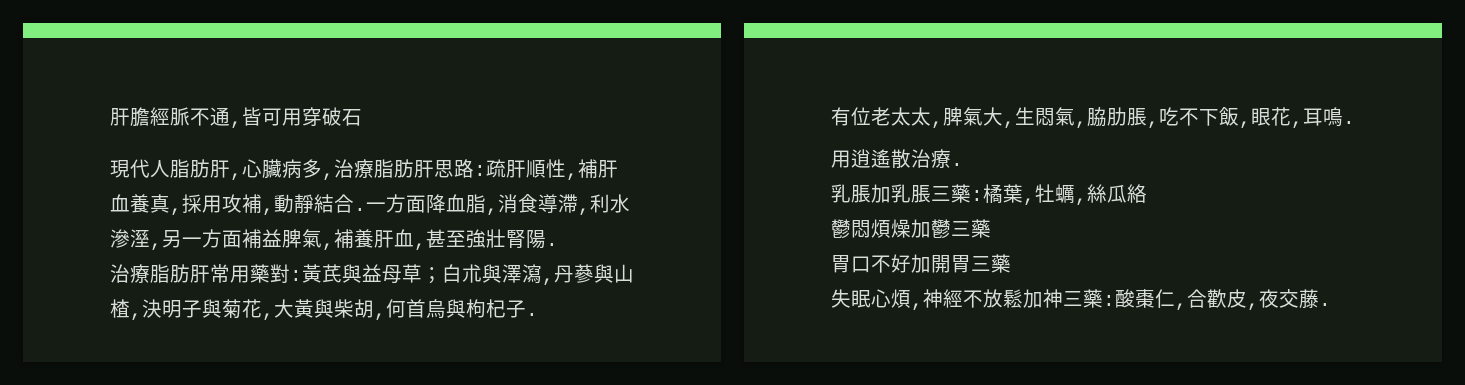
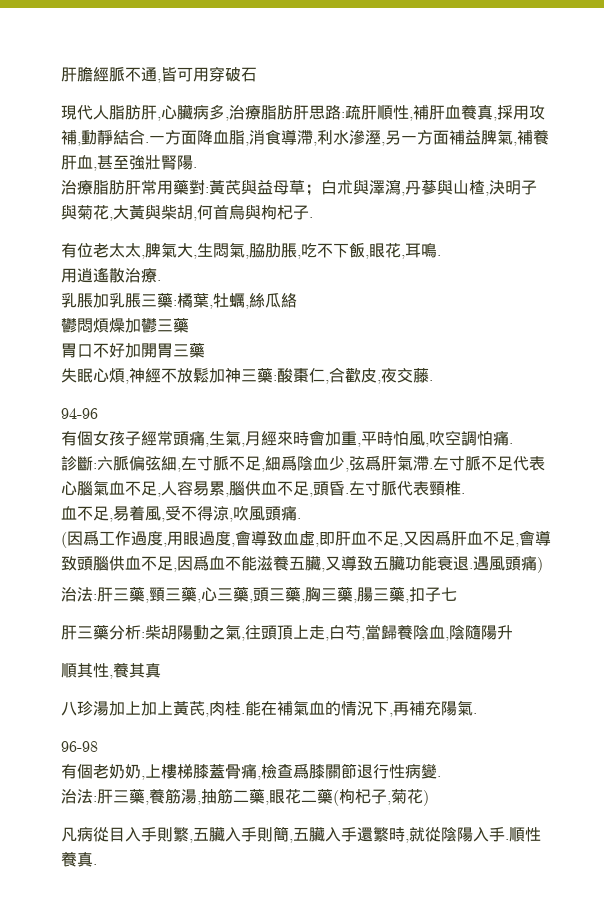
+ 94-96
+ 有個女孩子經常頭痛,生氣,月經來時會加重,平時怕風,吹空調怕痛.
+ 診斷:六脈偏弦細,左寸脈不足,細爲陰血少,弦爲肝氣滯.左寸脈不足代表心腦氣血不足,人容易累,腦供血不足,頭昏.左寸脈代表頸椎.
+ 血不足,易着風,受不得涼,吹風頭痛.
+ (因爲工作過度,用眼過度,會導致血虛,即肝血不足,又因爲肝血不足,會導致頭腦供血不足,因爲血不能滋養五臟,又導致五臟功能衰退.遇風頭痛)
+ 治法:肝三藥,頸三藥,心三藥,頭三藥,胸三藥,腸三藥,扣子七
+ 肝三藥分析:柴胡陽動之氣,往頭頂上走,白芍,當歸養陰血,陰隨陽升
+ 順其性,養其真
+ 八珍湯加上加上黃芪,肉桂.能在補氣血的情況下,再補充陽氣.
+ 96-98
+ 有個老奶奶,上樓梯膝蓋骨痛,檢查爲膝關節退行性病變.
+ 治法:肝三藥,養筋湯,抽筋二藥,眼花二藥(枸杞子,菊花)
+ 凡病從目入手則繁,五臟入手則簡,五臟入手還繁時,就從陰陽入手.順性養真.

